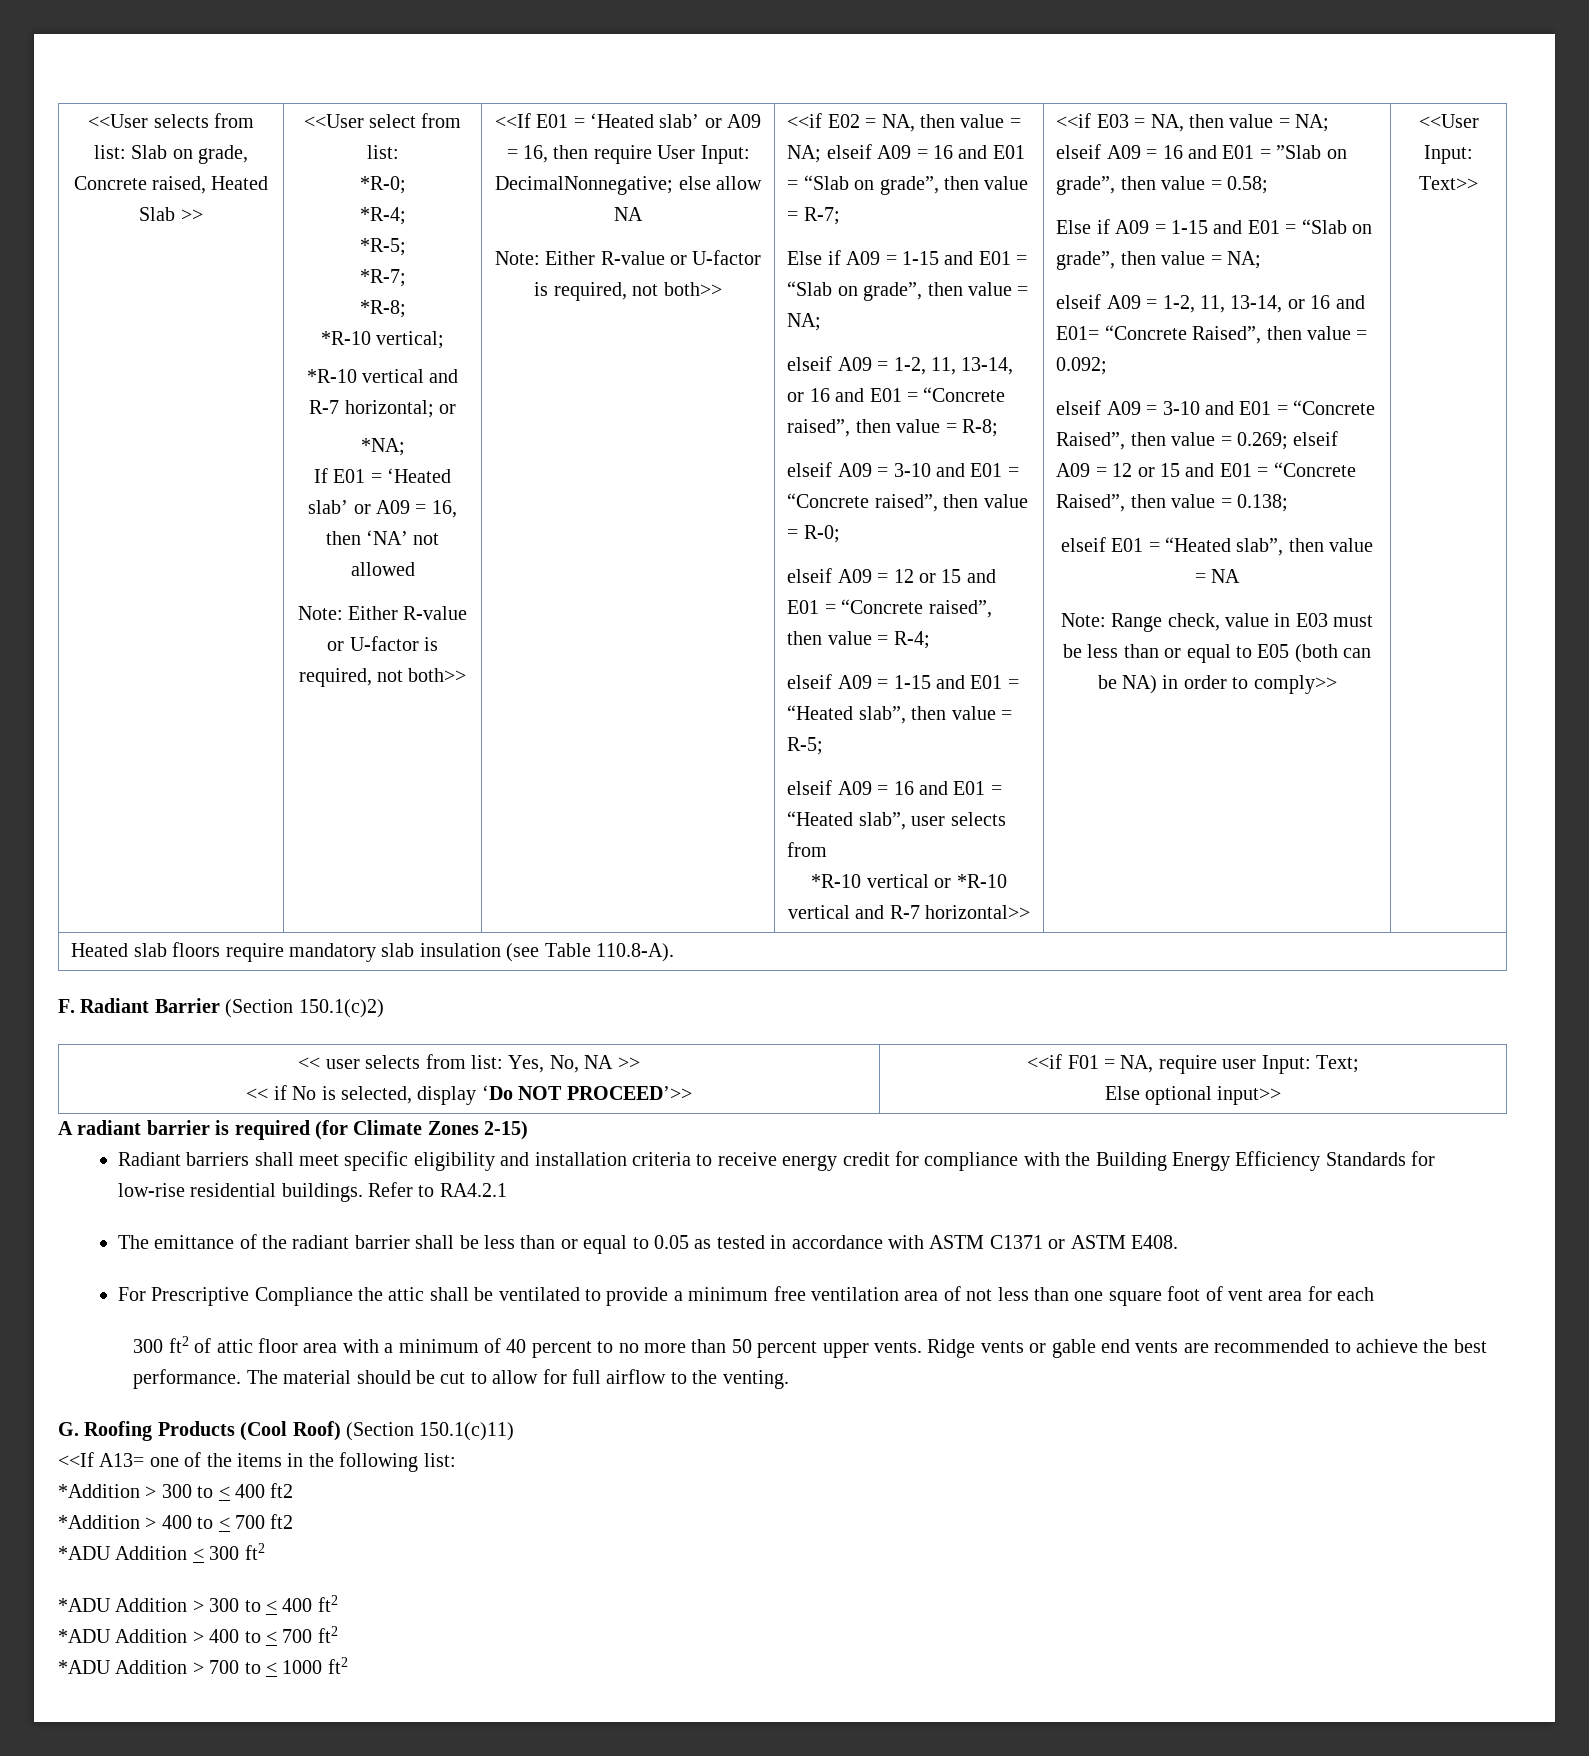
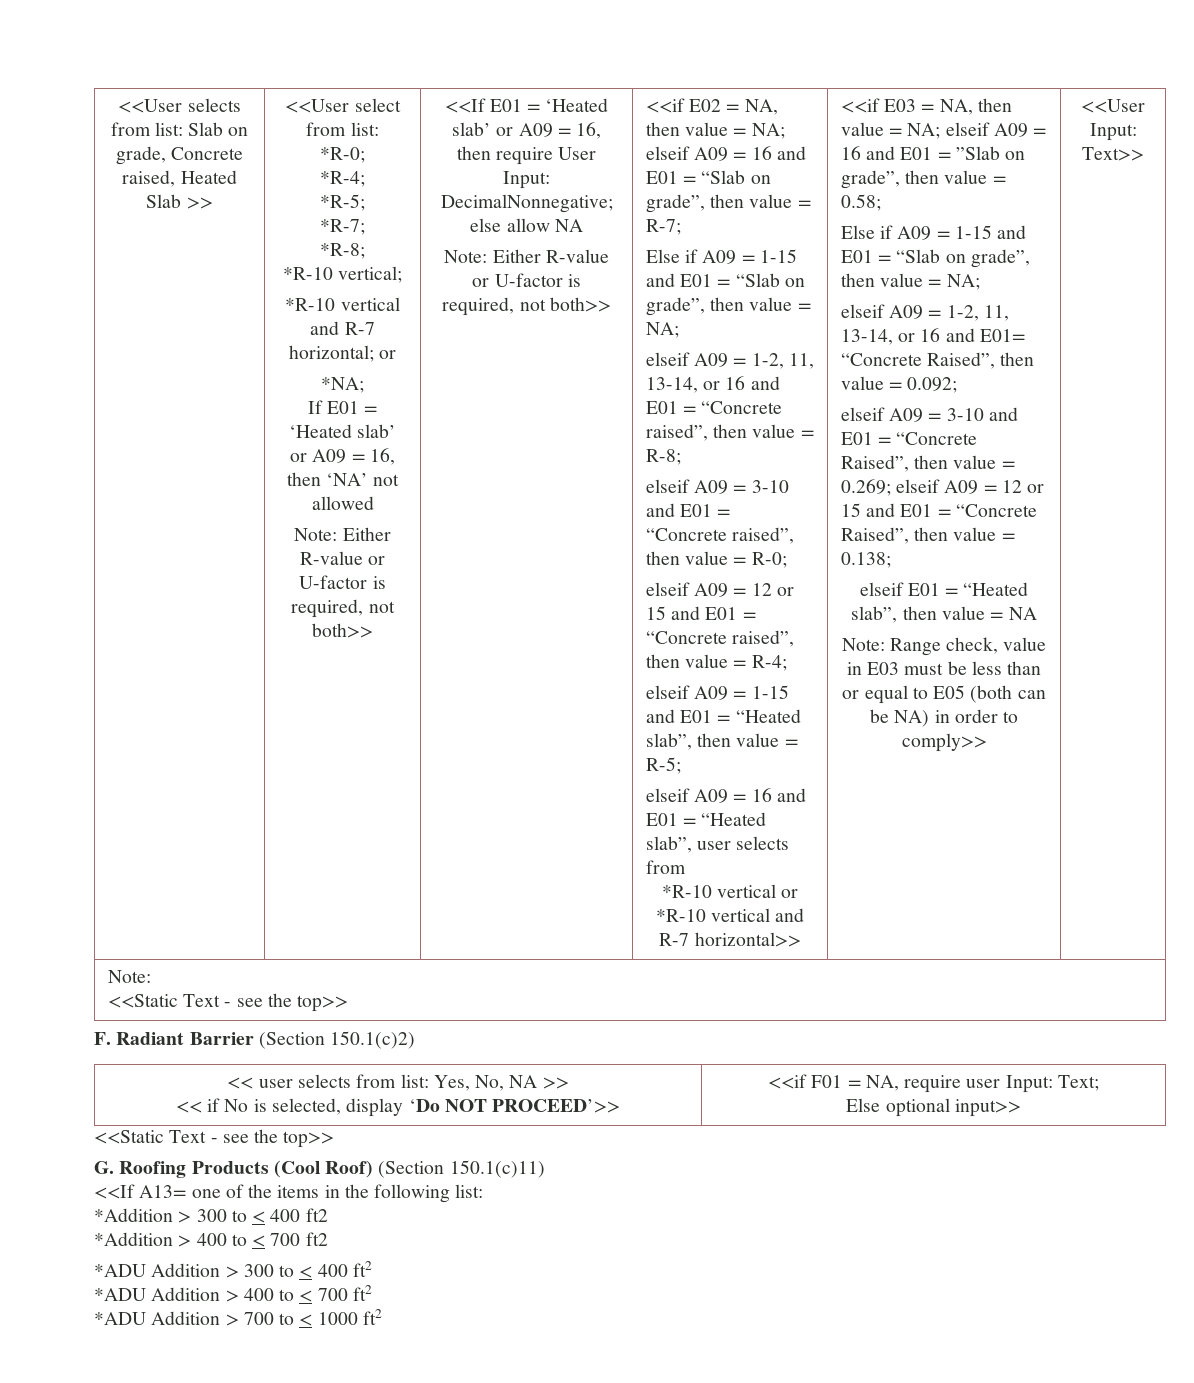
  <<User Input: Text>>
- Heated slab floors require mandatory slab insulation (see Table 110.8-A).
+ Note:
+ <<Static Text - see the top>>
  << user selects from list: Yes, No, NA >>
  << if No is selected, display ‘Do NOT PROCEED’>> | <<if F01 = NA, require user Input: Text;
  Else optional input>>
- A radiant barrier is required (for Climate Zones 2-15)
- Radiant barriers shall meet specific eligibility and installation criteria to receive energy credit for compliance with the Building Energy Efficiency Standards for low-rise residential buildings. Refer to RA4.2.1
- The emittance of the radiant barrier shall be less than or equal to 0.05 as tested in accordance with ASTM C1371 or ASTM E408.
- For Prescriptive Compliance the attic shall be ventilated to provide a minimum free ventilation area of not less than one square foot of vent area for each
- 300 ft2 of attic floor area with a minimum of 40 percent to no more than 50 percent upper vents. Ridge vents or gable end vents are recommended to achieve the best performance. The material should be cut to allow for full airflow to the venting.
+ <<Static Text - see the top>>
- *ADU Addition < 300 ft2

